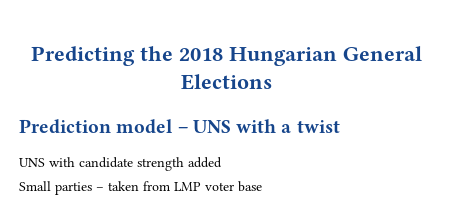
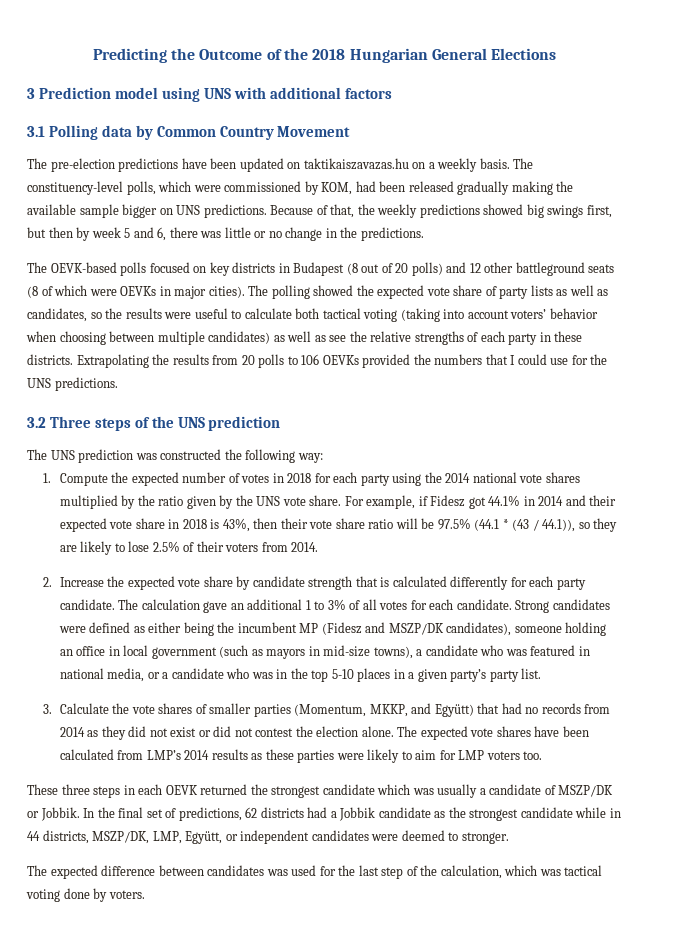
- Predicting the 2018 Hungarian General Elections
+ Predicting the Outcome of the 2018 Hungarian General Elections
- Prediction model – UNS with a twist
- UNS with candidate strength added
- Small parties – taken from LMP voter base
+ 3 Prediction model using UNS with additional factors
+ 3.1 Polling data by Common Country Movement
+ The pre-election predictions have been updated on taktikaiszavazas.hu on a weekly basis. The constituency-level polls, which were commissioned by KOM, had been released gradually making the available sample bigger on UNS predictions. Because of that, the weekly predictions showed big swings first, but then by week 5 and 6, there was little or no change in the predictions.
+ The OEVK-based polls focused on key districts in Budapest (8 out of 20 polls) and 12 other battleground seats (8 of which were OEVKs in major cities). The polling showed the expected vote share of party lists as well as candidates, so the results were useful to calculate both tactical voting (taking into account voters’ behavior when choosing between multiple candidates) as well as see the relative strengths of each party in these districts. Extrapolating the results from 20 polls to 106 OEVKs provided the numbers that I could use for the UNS predictions.
+ 3.2 Three steps of the UNS prediction
+ The UNS prediction was constructed the following way:
+ 1. Compute the expected number of votes in 2018 for each party using the 2014 national vote shares multiplied by the ratio given by the UNS vote share. For example, if Fidesz got 44.1% in 2014 and their expected vote share in 2018 is 43%, then their vote share ratio will be 97.5% (44.1 * (43 / 44.1)), so they are likely to lose 2.5% of their voters from 2014.
+ 2. Increase the expected vote share by candidate strength that is calculated differently for each party candidate. The calculation gave an additional 1 to 3% of all votes for each candidate. Strong candidates were defined as either being the incumbent MP (Fidesz and MSZP/DK candidates), someone holding an office in local government (such as mayors in mid-size towns), a candidate who was featured in national media, or a candidate who was in the top 5-10 places in a given party’s party list.
+ 3. Calculate the vote shares of smaller parties (Momentum, MKKP, and Együtt) that had no records from 2014 as they did not exist or did not contest the election alone. The expected vote shares have been calculated from LMP’s 2014 results as these parties were likely to aim for LMP voters too.
+ These three steps in each OEVK returned the strongest candidate which was usually a candidate of MSZP/DK or Jobbik. In the final set of predictions, 62 districts had a Jobbik candidate as the strongest candidate while in 44 districts, MSZP/DK, LMP, Együtt, or independent candidates were deemed to stronger.
+ The expected difference between candidates was used for the last step of the calculation, which was tactical voting done by voters.

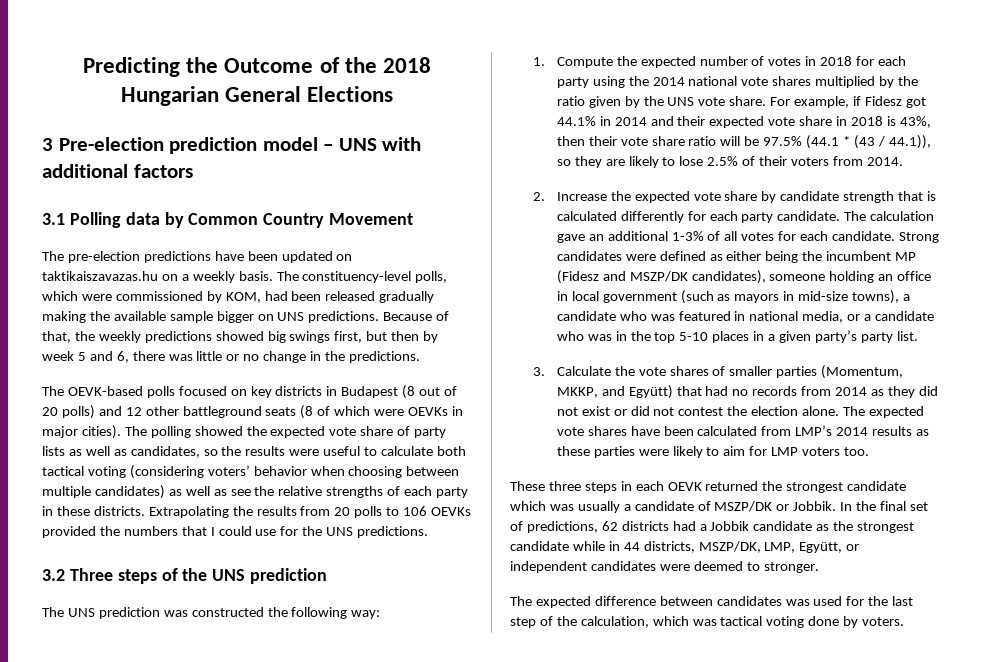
- 3 Prediction model using UNS with additional factors
+ 3 Pre-election prediction model – UNS with additional factors
- The polling showed the expected vote share of party lists as well as candidates, so the results were useful to calculate both tactical voting (taking into account voters’ behavior when choosing between multiple candidates) as well as see the relative strengths of each party in these districts.
+ The polling showed the expected vote share of party lists as well as candidates, so the results were useful to calculate both tactical voting (considering voters’ behavior when choosing between multiple candidates) as well as see the relative strengths of each party in these districts.
- The calculation gave an additional 1 to 3% of all votes for each candidate.
+ The calculation gave an additional 1-3% of all votes for each candidate.

